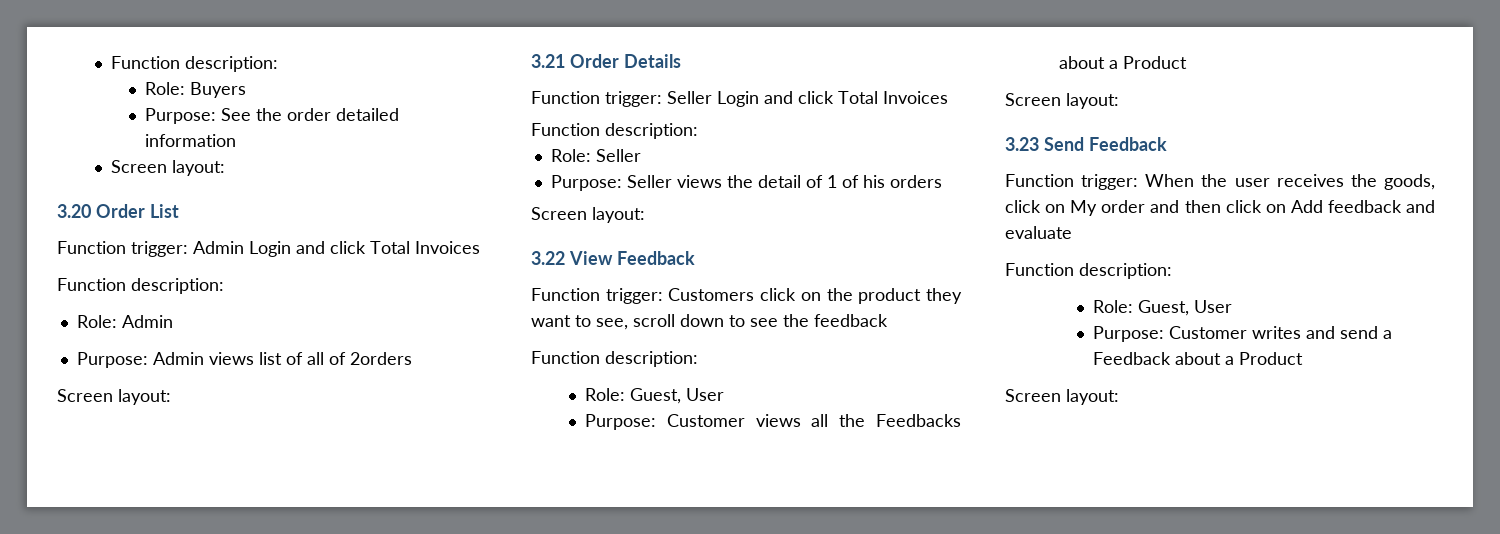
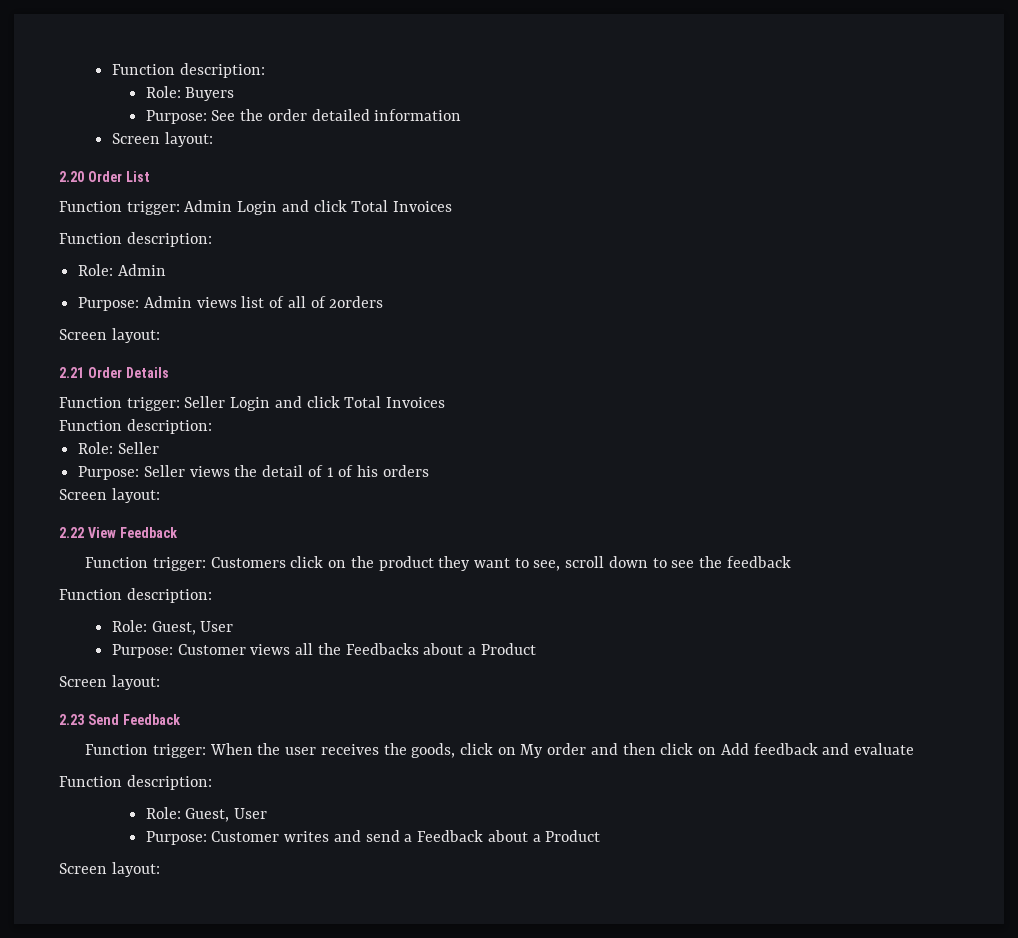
- 3.20 Order List
+ 2.20 Order List
- 3.21 Order Details
+ 2.21 Order Details
- 3.22 View Feedback
+ 2.22 View Feedback
- 3.23 Send Feedback
+ 2.23 Send Feedback

